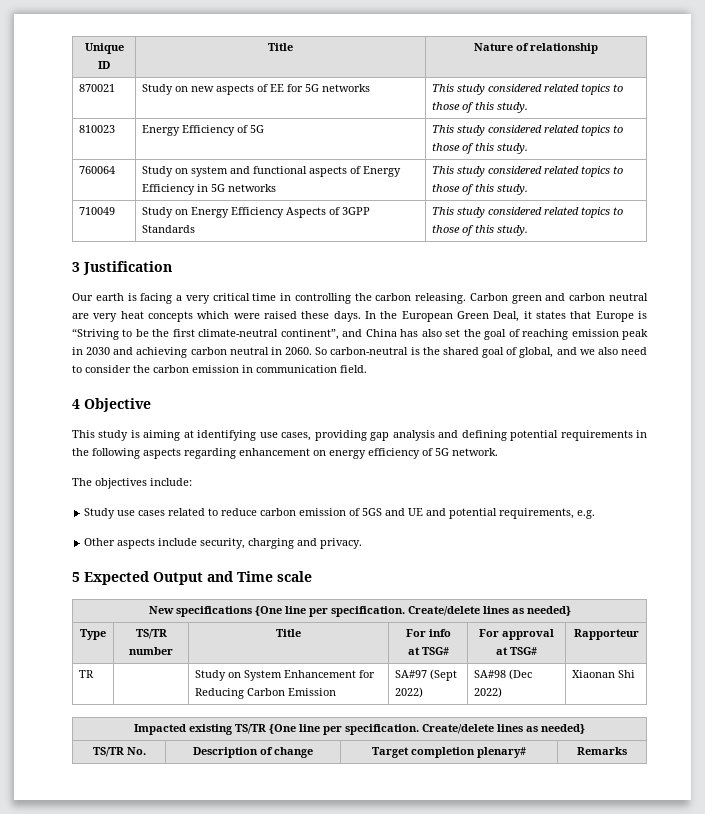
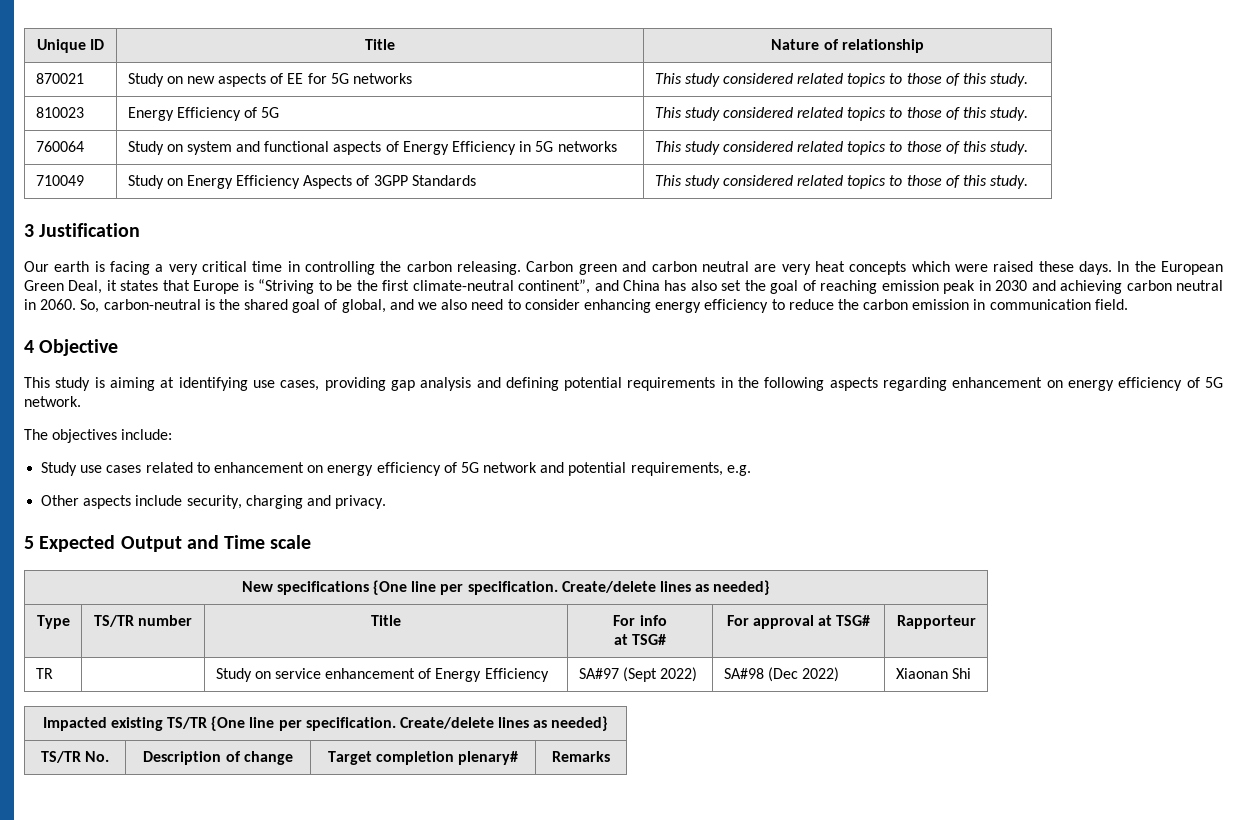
- So carbon-neutral is the shared goal of global, and we also need to consider the carbon emission in communication field.
+ So, carbon-neutral is the shared goal of global, and we also need to consider enhancing energy efficiency to reduce the carbon emission in communication field.
- Study use cases related to reduce carbon emission of 5GS and UE and potential requirements, e.g.
+ Study use cases related to enhancement on energy efficiency of 5G network and potential requirements, e.g.
- TR | | Study on System Enhancement for Reducing Carbon Emission | SA#97 (Sept 2022) | SA#98 (Dec 2022) | Xiaonan Shi
+ TR | | Study on service enhancement of Energy Efficiency | SA#97 (Sept 2022) | SA#98 (Dec 2022) | Xiaonan Shi

